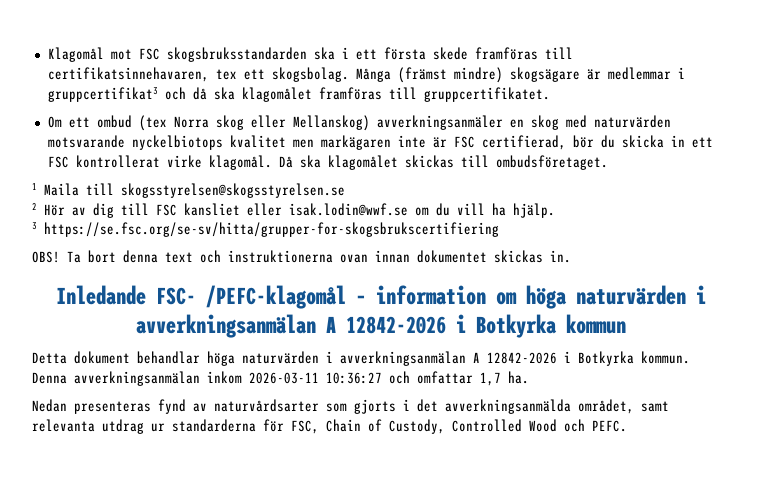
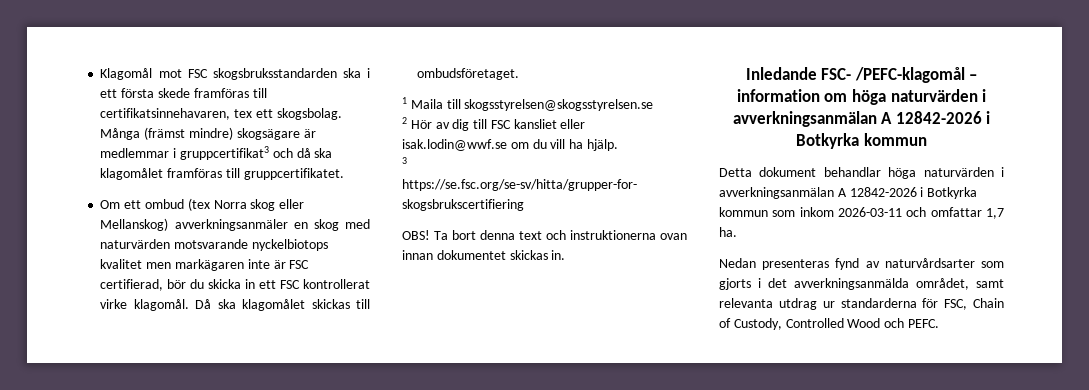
- Detta dokument behandlar höga naturvärden i avverkningsanmälan A 12842-2026 i Botkyrka kommun. Denna avverkningsanmälan inkom 2026-03-11 10:36:27 och omfattar 1,7 ha.
+ Detta dokument behandlar höga naturvärden i avverkningsanmälan A 12842-2026 i Botkyrka kommun som inkom 2026-03-11 och omfattar 1,7 ha.

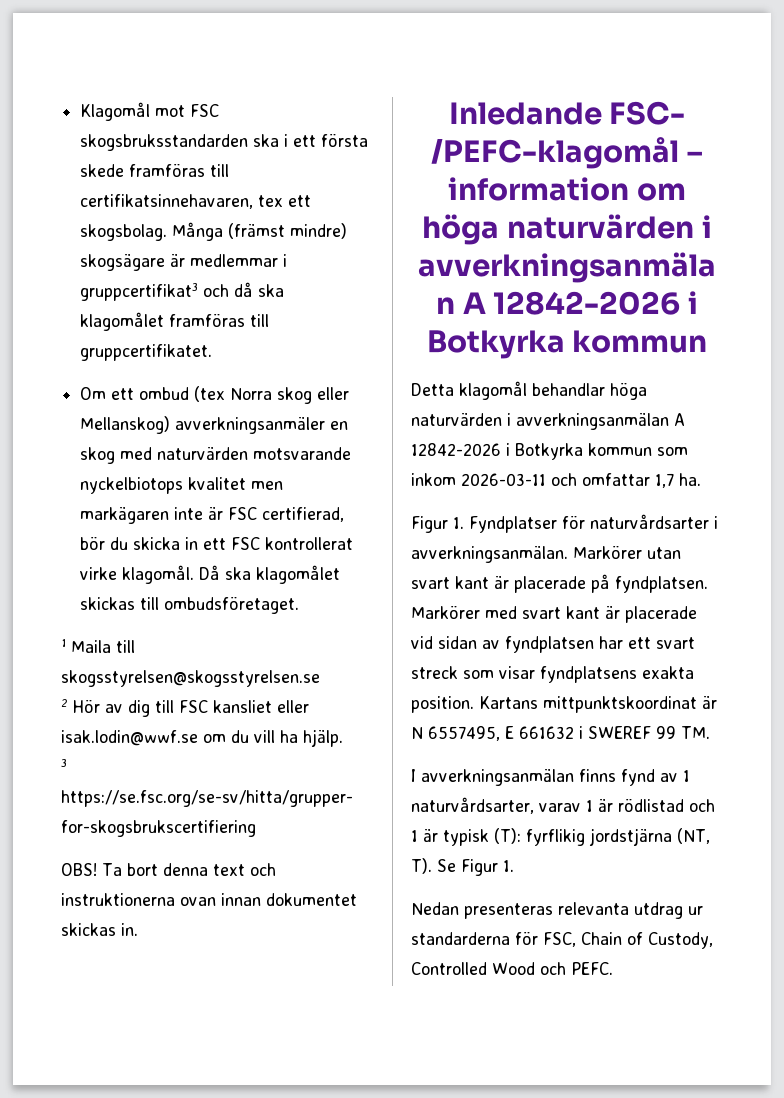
- Detta dokument behandlar höga naturvärden i avverkningsanmälan A 12842-2026 i Botkyrka kommun som inkom 2026-03-11 och omfattar 1,7 ha.
+ Detta klagomål behandlar höga naturvärden i avverkningsanmälan A 12842-2026 i Botkyrka kommun som inkom 2026-03-11 och omfattar 1,7 ha.
- Nedan presenteras fynd av naturvårdsarter som gjorts i det avverkningsanmälda området, samt relevanta utdrag ur standarderna för FSC, Chain of Custody, Controlled Wood och PEFC.
+ Figur 1. Fyndplatser för naturvårdsarter i avverkningsanmälan. Markörer utan svart kant är placerade på fyndplatsen. Markörer med svart kant är placerade vid sidan av fyndplatsen har ett svart streck som visar fyndplatsens exakta position. Kartans mittpunktskoordinat är N 6557495, E 661632 i SWEREF 99 TM.
+ I avverkningsanmälan finns fynd av 1 naturvårdsarter, varav 1 är rödlistad och 1 är typisk (T): fyrflikig jordstjärna (NT, T). Se Figur 1.
+ Nedan presenteras relevanta utdrag ur standarderna för FSC, Chain of Custody, Controlled Wood och PEFC.

